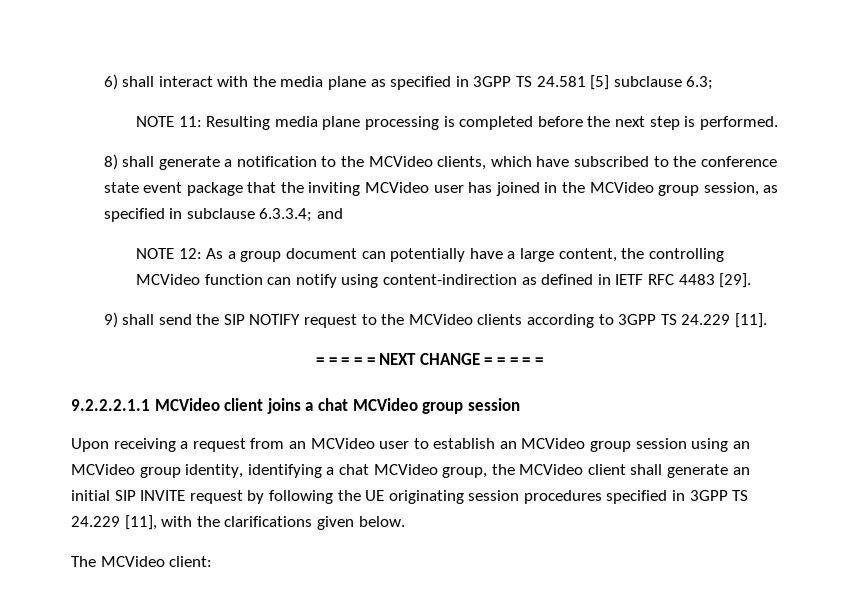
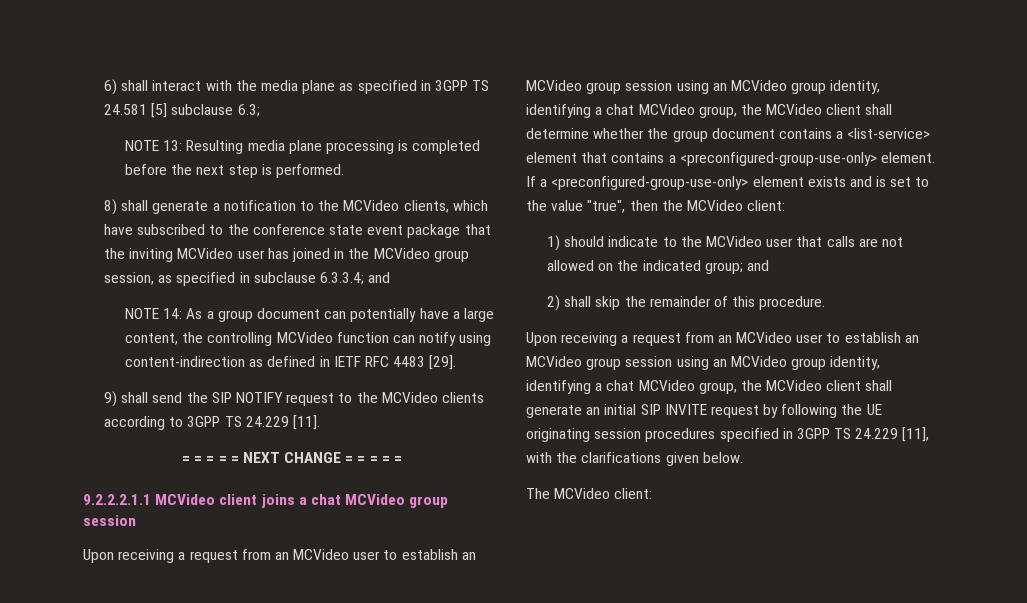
- NOTE 11: Resulting media plane processing is completed before the next step is performed.
+ NOTE 13: Resulting media plane processing is completed before the next step is performed.
- NOTE 12: As a group document can potentially have a large content, the controlling MCVideo function can notify using content-indirection as defined in IETF RFC 4483 [29].
+ NOTE 14: As a group document can potentially have a large content, the controlling MCVideo function can notify using content-indirection as defined in IETF RFC 4483 [29].
+ Upon receiving a request from an MCVideo user to establish an MCVideo group session using an MCVideo group identity, identifying a chat MCVideo group, the MCVideo client shall determine whether the group document contains a <list-service> element that contains a <preconfigured-group-use-only> element. If a <preconfigured-group-use-only> element exists and is set to the value "true", then the MCVideo client:
+ 1) should indicate to the MCVideo user that calls are not allowed on the indicated group; and
+ 2) shall skip the remainder of this procedure.

